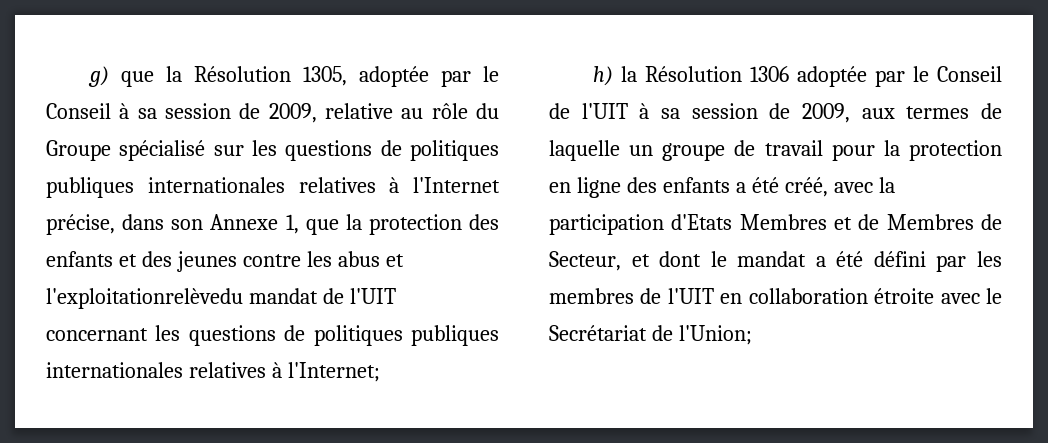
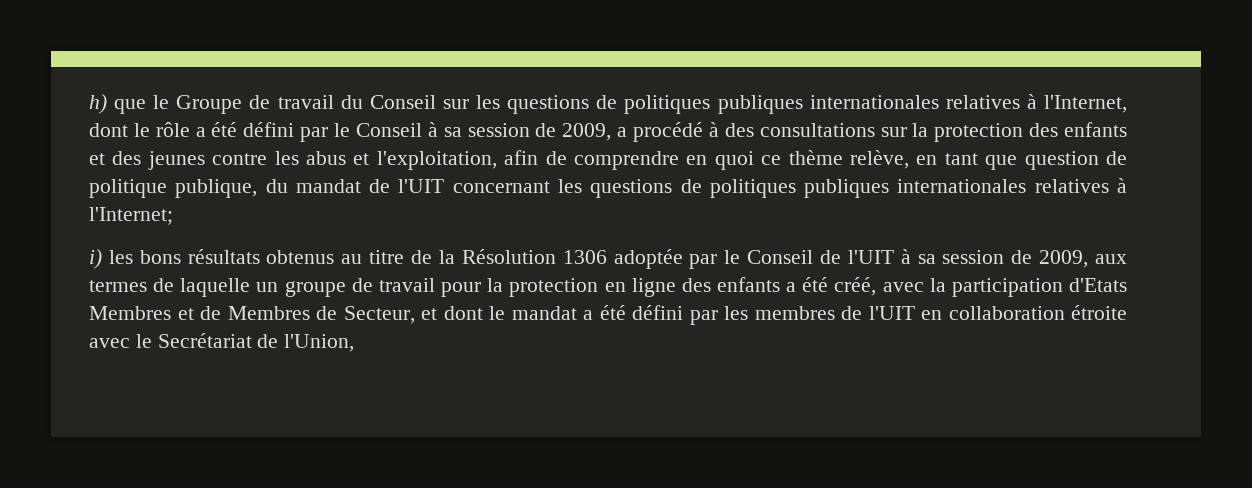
- g) que la Résolution 1305, adoptée par le Conseil à sa session de 2009, relative au rôle du Groupe spécialisé sur les questions de politiques publiques internationales relatives à l'Internet précise, dans son Annexe 1, que la protection des enfants et des jeunes contre les abus et l'exploitationrelèvedu mandat de l'UIT concernant les questions de politiques publiques internationales relatives à l'Internet;
+ h) que le Groupe de travail du Conseil sur les questions de politiques publiques internationales relatives à l'Internet, dont le rôle a été défini par le Conseil à sa session de 2009, a procédé à des consultations sur la protection des enfants et des jeunes contre les abus et l'exploitation, afin de comprendre en quoi ce thème relève, en tant que question de politique publique, du mandat de l'UIT concernant les questions de politiques publiques internationales relatives à l'Internet;
- h) la Résolution 1306 adoptée par le Conseil de l'UIT à sa session de 2009, aux termes de laquelle un groupe de travail pour la protection en ligne des enfants a été créé, avec la participation d'Etats Membres et de Membres de Secteur, et dont le mandat a été défini par les membres de l'UIT en collaboration étroite avec le Secrétariat de l'Union;
+ i) les bons résultats obtenus au titre de la Résolution 1306 adoptée par le Conseil de l'UIT à sa session de 2009, aux termes de laquelle un groupe de travail pour la protection en ligne des enfants a été créé, avec la participation d'Etats Membres et de Membres de Secteur, et dont le mandat a été défini par les membres de l'UIT en collaboration étroite avec le Secrétariat de l'Union,

